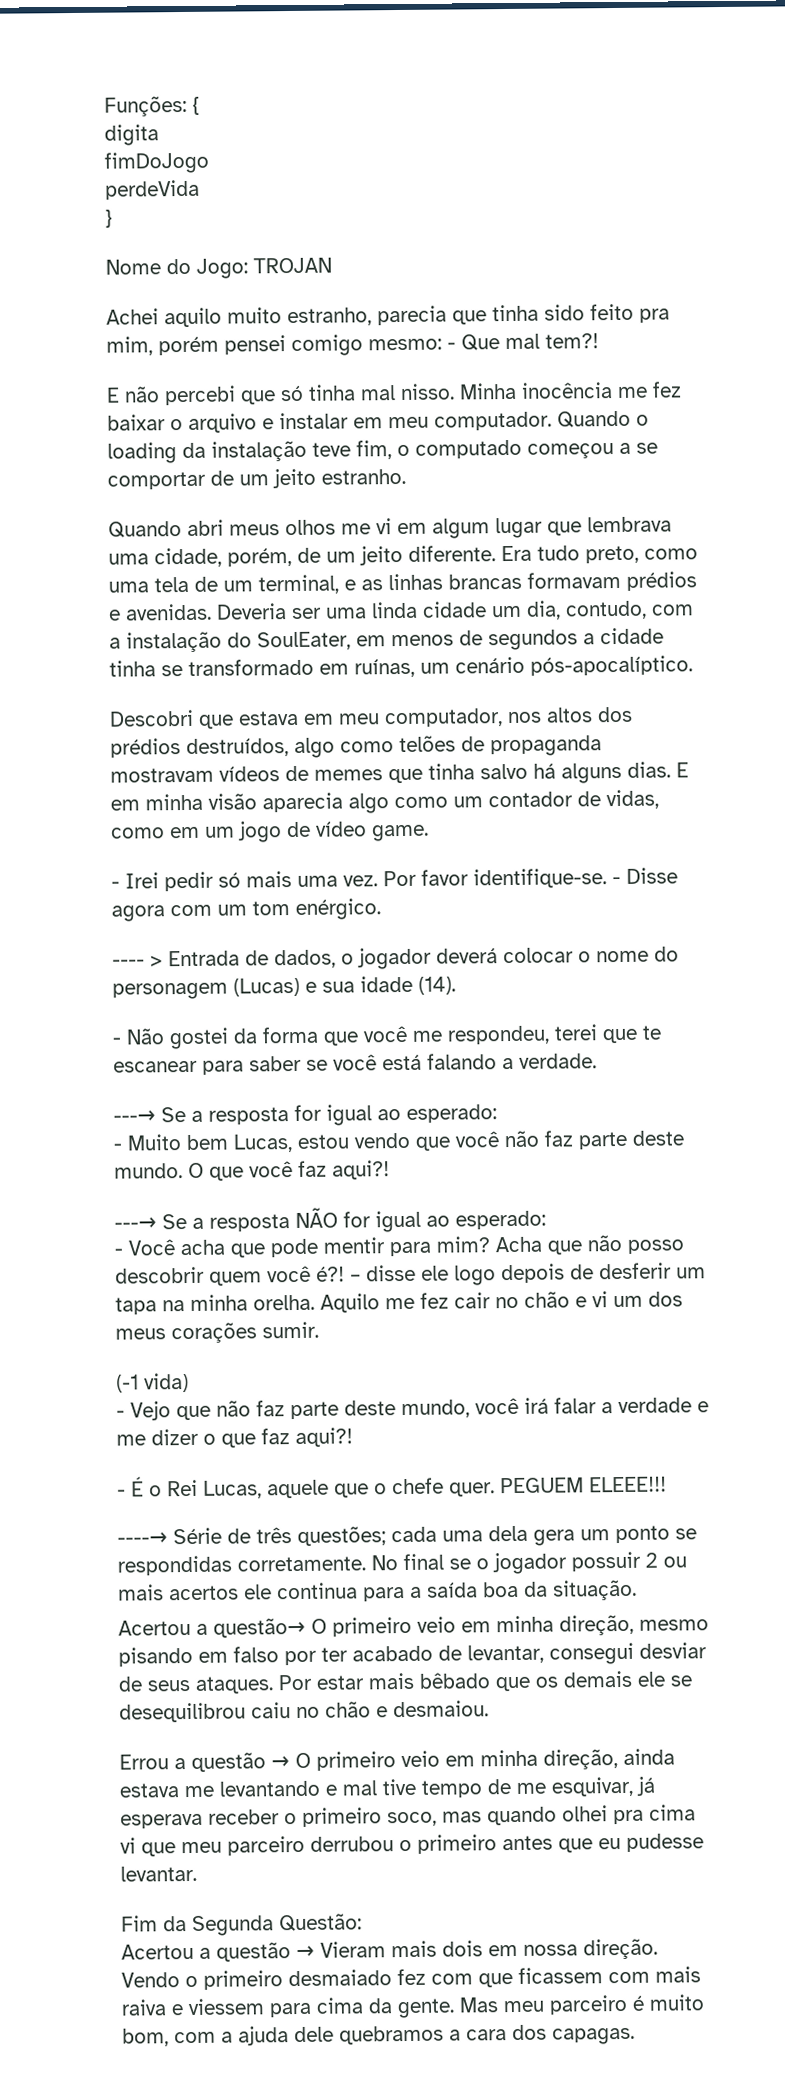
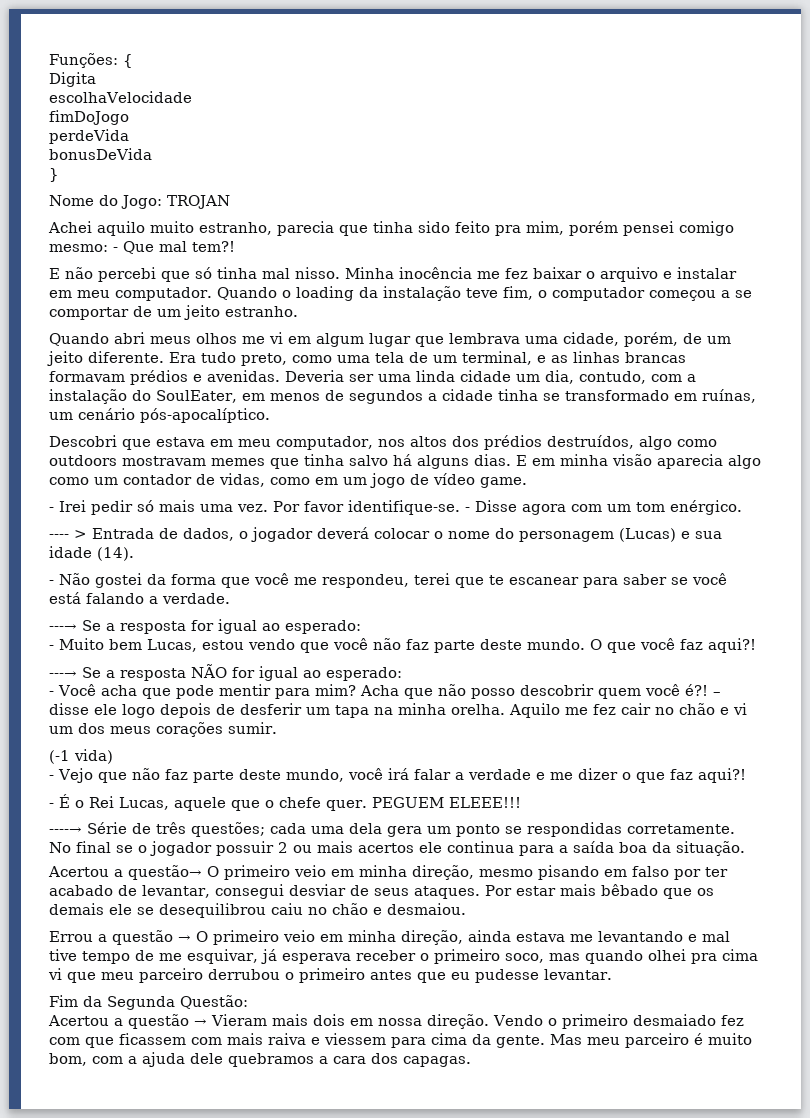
- digita
+ Digita
+ escolhaVelocidade
+ bonusDeVida
- Quando o loading da instalação teve fim, o computado começou a se comportar de um jeito estranho.
+ Quando o loading da instalação teve fim, o computador começou a se comportar de um jeito estranho.
- Descobri que estava em meu computador, nos altos dos prédios destruídos, algo como telões de propaganda mostravam vídeos de memes que tinha salvo há alguns dias.
+ Descobri que estava em meu computador, nos altos dos prédios destruídos, algo como outdoors mostravam memes que tinha salvo há alguns dias.

